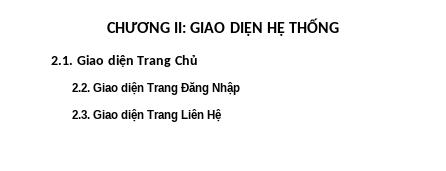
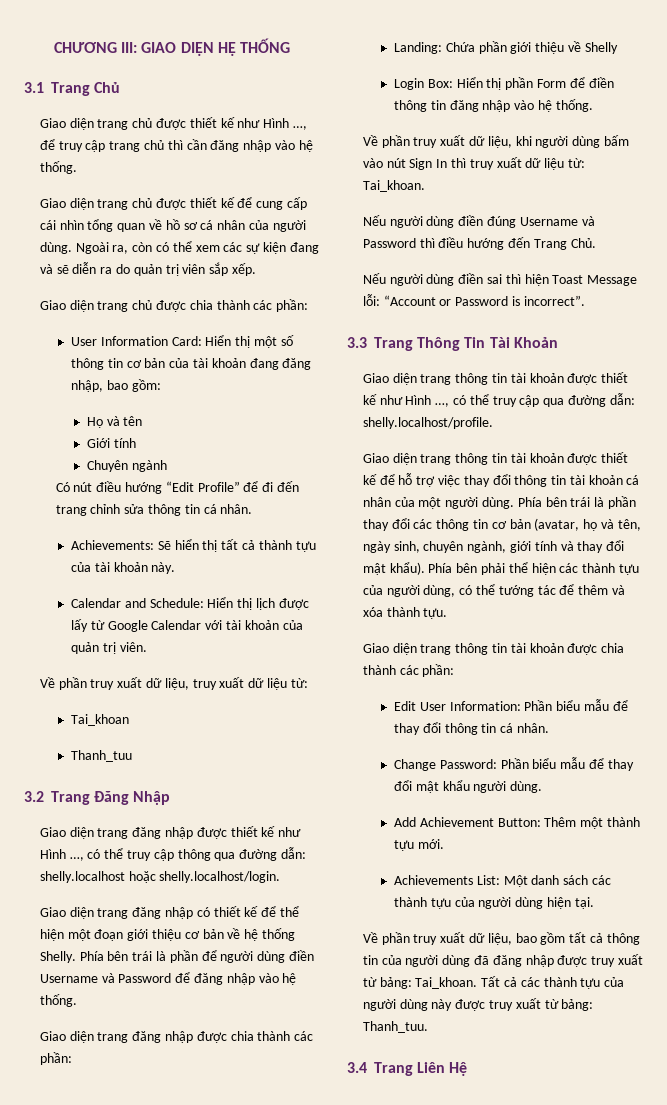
- CHƯƠNG II: GIAO DIỆN HỆ THỐNG
+ CHƯƠNG III: GIAO DIỆN HỆ THỐNG
- 2.1. Giao diện Trang Chủ
+ 3.1 Trang Chủ
- 2.2. Giao diện Trang Đăng Nhập
+ Giao diện trang chủ được thiết kế như Hình …, để truy cập trang chủ thì cần đăng nhập vào hệ thống.
+ Giao diện trang chủ được thiết kế để cung cấp cái nhìn tổng quan về hồ sơ cá nhân của người dùng. Ngoài ra, còn có thể xem các sự kiện đang và sẽ diễn ra do quản trị viên sắp xếp.
+ Giao diện trang chủ được chia thành các phần:
+ User Information Card: Hiển thị một số thông tin cơ bản của tài khoản đang đăng nhập, bao gồm:
+ Họ và tên
+ Giới tính
+ Chuyên ngành
+ Có nút điều hướng “Edit Profile” để đi đến trang chỉnh sửa thông tin cá nhân.
+ Achievements: Sẽ hiển thị tất cả thành tựu của tài khoản này.
+ Calendar and Schedule: Hiển thị lịch được lấy từ Google Calendar với tài khoản của quản trị viên.
+ Về phần truy xuất dữ liệu, truy xuất dữ liệu từ:
+ Tai_khoan
+ Thanh_tuu
+ 3.2 Trang Đăng Nhập
- 2.3. Giao diện Trang Liên Hệ
+ Giao diện trang đăng nhập được thiết kế như Hình …, có thể truy cập thông qua đường dẫn: shelly.localhost hoặc shelly.localhost/login.
+ Giao diện trang đăng nhập có thiết kế để thể hiện một đoạn giới thiệu cơ bản về hệ thống Shelly. Phía bên trái là phần để người dùng điền Username và Password để đăng nhập vào hệ thống.
+ Giao diện trang đăng nhập được chia thành các phần:
+ Landing: Chứa phần giới thiệu về Shelly
+ Login Box: Hiển thị phần Form để điền thông tin đăng nhập vào hệ thống.
+ Về phần truy xuất dữ liệu, khi người dùng bấm vào nút Sign In thì truy xuất dữ liệu từ: Tai_khoan.
+ Nếu người dùng điền đúng Username và Password thì điều hướng đến Trang Chủ.
+ Nếu người dùng điền sai thì hiện Toast Message lỗi: “Account or Password is incorrect”.
+ 3.3 Trang Thông Tin Tài Khoản
+ Giao diện trang thông tin tài khoản được thiết kế như Hình …, có thể truy cập qua đường dẫn: shelly.localhost/profile.
+ Giao diện trang thông tin tài khoản được thiết kế để hỗ trợ việc thay đổi thông tin tài khoản cá nhân của một người dùng. Phía bên trái là phần thay đổi các thông tin cơ bản (avatar, họ và tên, ngày sinh, chuyên ngành, giới tính và thay đổi mật khẩu). Phía bên phải thể hiện các thành tựu của người dùng, có thể tướng tác để thêm và xóa thành tựu.
+ Giao diện trang thông tin tài khoản được chia thành các phần:
+ Edit User Information: Phần biểu mẫu để thay đổi thông tin cá nhân.
+ Change Password: Phần biểu mẫu để thay đổi mật khẩu người dùng.
+ Add Achievement Button: Thêm một thành tựu mới.
+ Achievements List: Một danh sách các thành tựu của người dùng hiện tại.
+ Về phần truy xuất dữ liệu, bao gồm tất cả thông tin của người dùng đã đăng nhập được truy xuất từ bảng: Tai_khoan. Tất cả các thành tựu của người dùng này được truy xuất từ bảng: Thanh_tuu.
+ 3.4 Trang Liên Hệ

